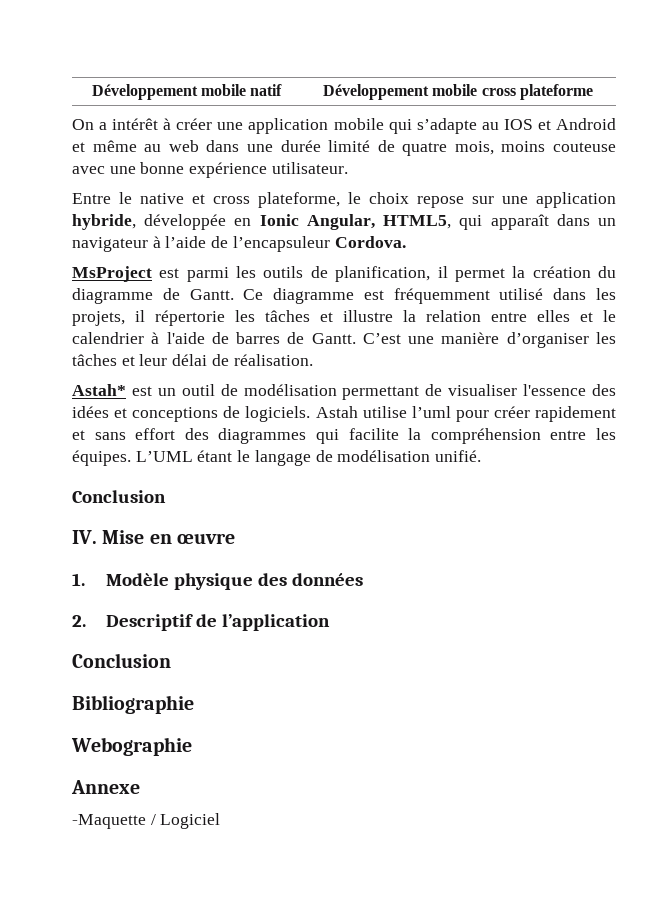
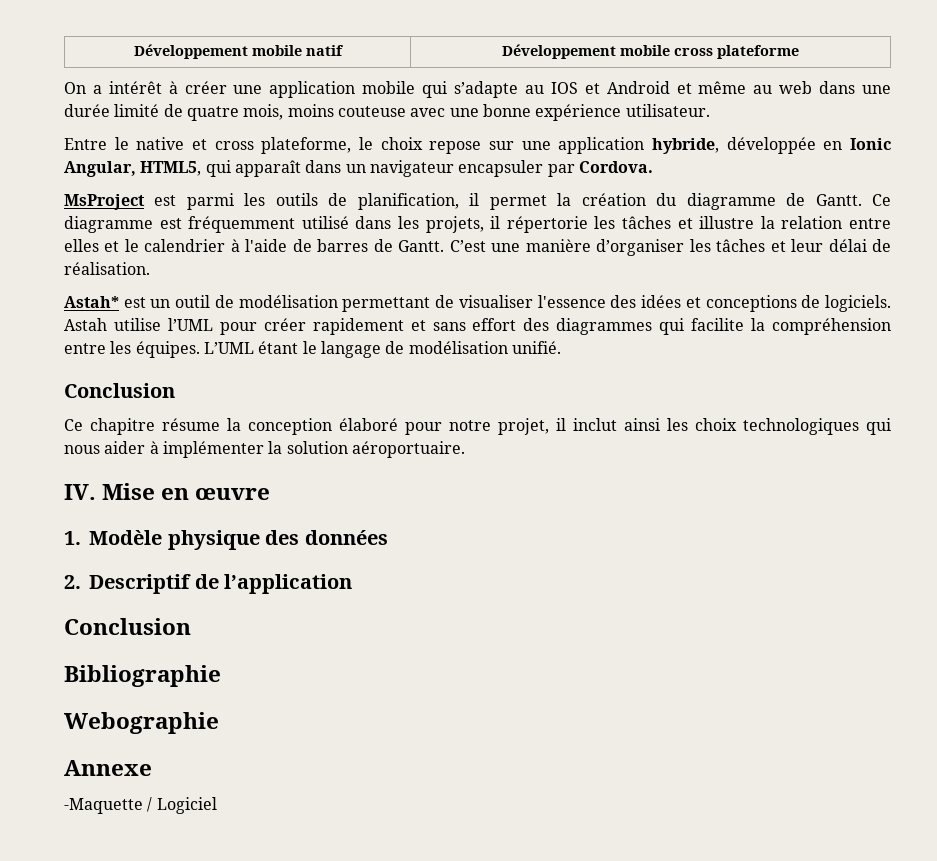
- Entre le native et cross plateforme, le choix repose sur une application hybride, développée en Ionic Angular, HTML5, qui apparaît dans un navigateur à l’aide de l’encapsuleur Cordova.
+ Entre le native et cross plateforme, le choix repose sur une application hybride, développée en Ionic Angular, HTML5, qui apparaît dans un navigateur encapsuler par Cordova.
- Astah utilise l’uml pour créer rapidement et sans effort des diagrammes qui facilite la compréhension entre les équipes.
+ Astah utilise l’UML pour créer rapidement et sans effort des diagrammes qui facilite la compréhension entre les équipes.
+ Ce chapitre résume la conception élaboré pour notre projet, il inclut ainsi les choix technologiques qui nous aider à implémenter la solution aéroportuaire.

